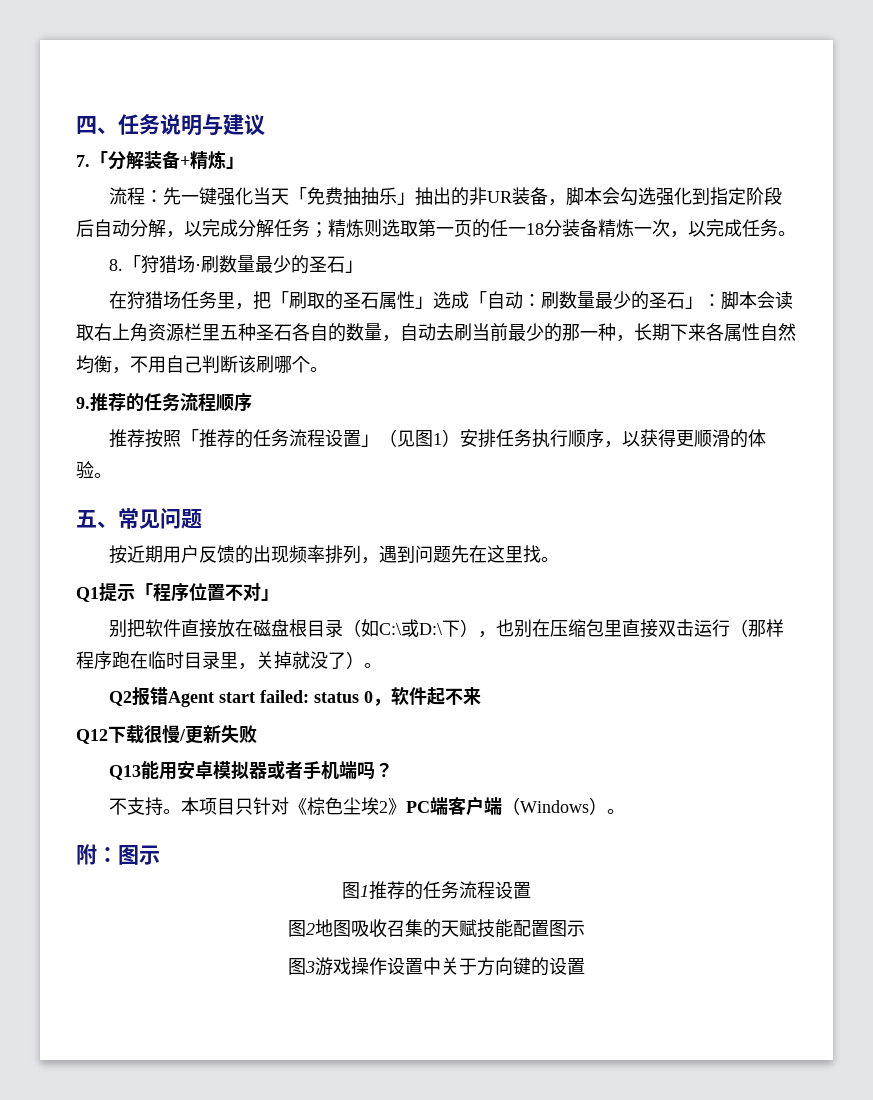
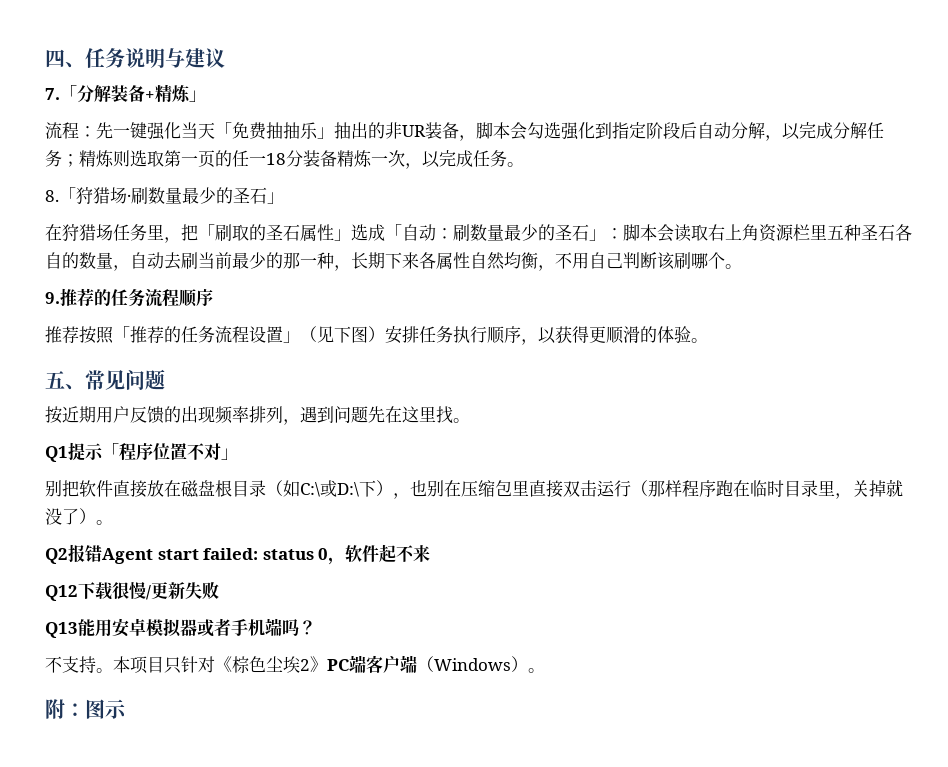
- 推荐按照「推荐的任务流程设置」（见图1）安排任务执行顺序，以获得更顺滑的体验。
+ 推荐按照「推荐的任务流程设置」（见下图）安排任务执行顺序，以获得更顺滑的体验。
- 图1推荐的任务流程设置
- 图2地图吸收召集的天赋技能配置图示
- 图3游戏操作设置中关于方向键的设置

